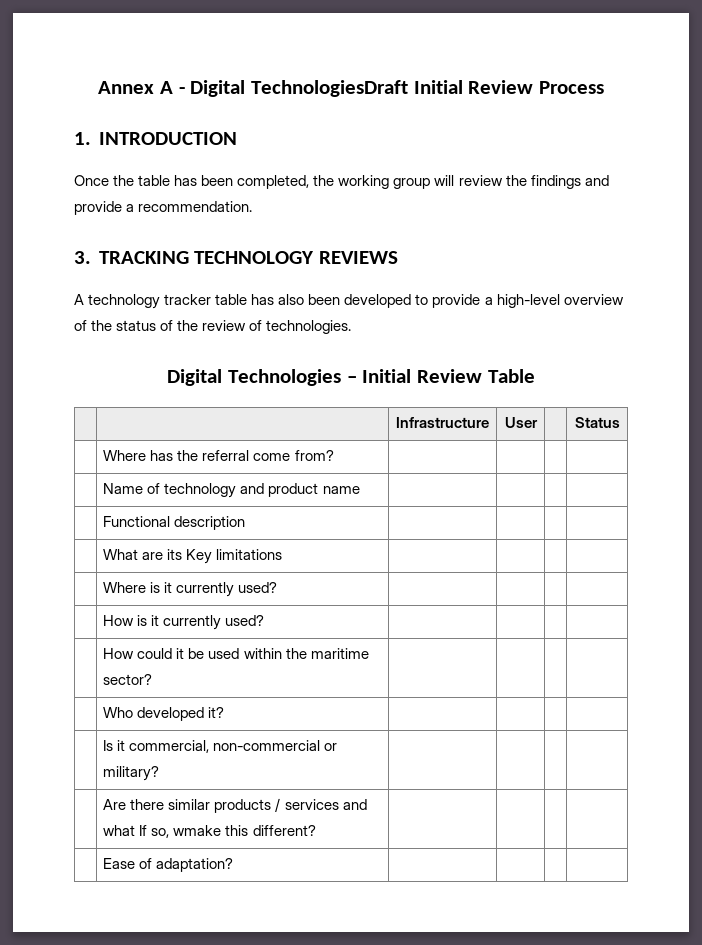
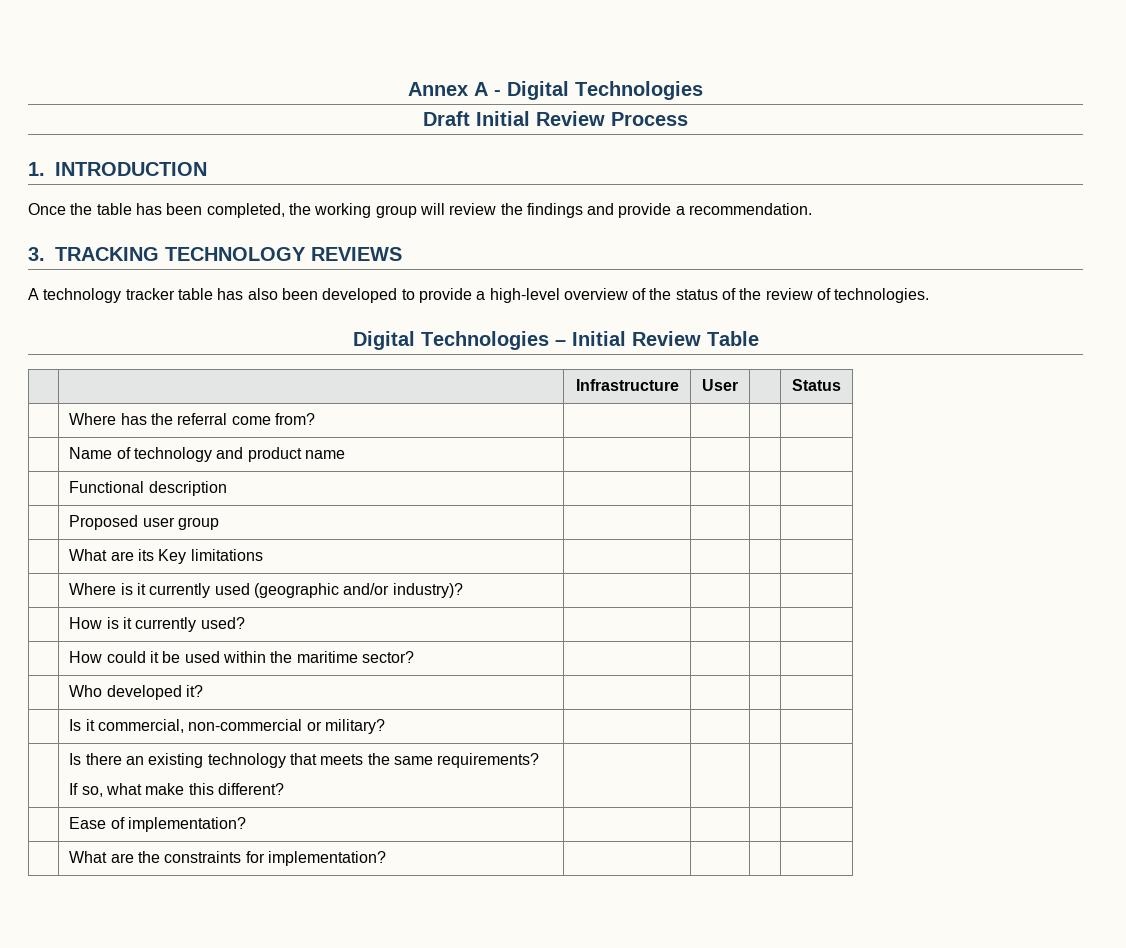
- Annex A - Digital TechnologiesDraft Initial Review Process
+ Annex A - Digital Technologies
+ Draft Initial Review Process
+ | Proposed user group | | | |
- | Where is it currently used? | | | |
+ | Where is it currently used (geographic and/or industry)? | | | |
- | Are there similar products / services and what If so, wmake this different? | | | |
- | Ease of adaptation? | | | |
+ | Is there an existing technology that meets the same requirements?
+ If so, what make this different? | | | |
+ | Ease of implementation? | | | |
+ | What are the constraints for implementation? | | | |

